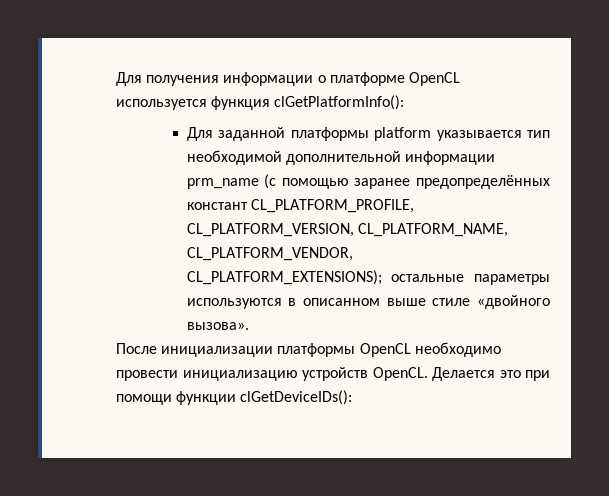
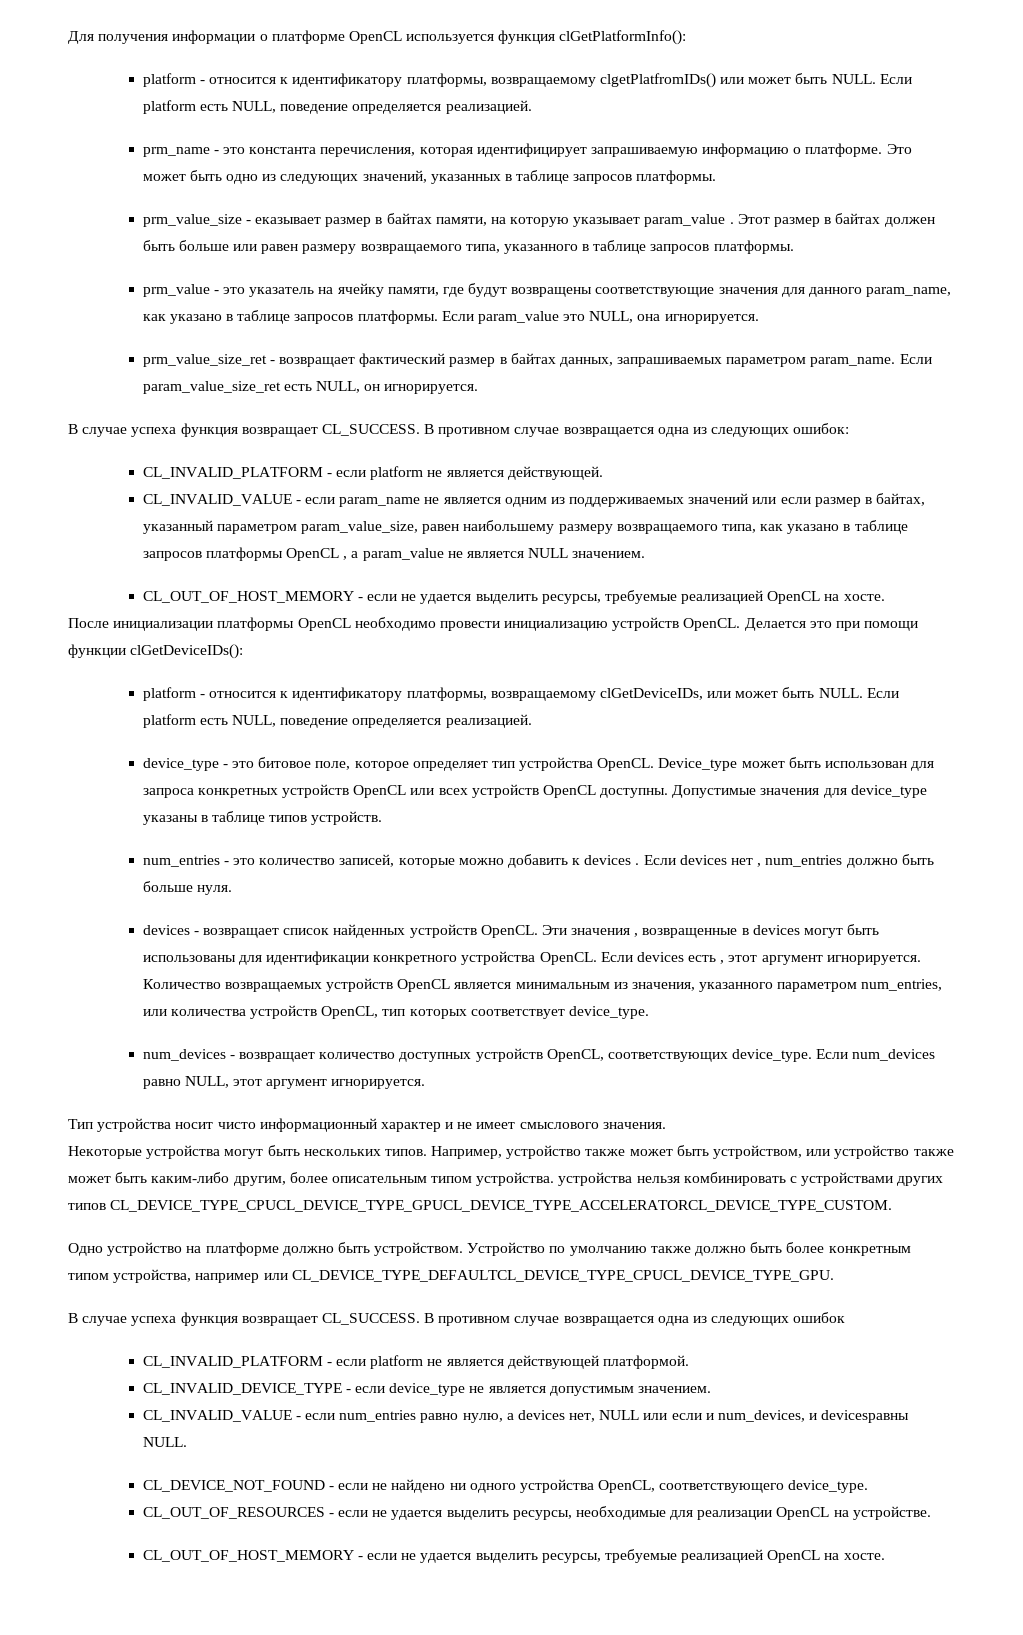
- Для заданной платформы platform указывается тип необходимой дополнительной информации prm_name (с помощью заранее предопределённых констант CL_PLATFORM_PROFILE, CL_PLATFORM_VERSION, CL_PLATFORM_NAME, CL_PLATFORM_VENDOR, CL_PLATFORM_EXTENSIONS); остальные параметры используются в описанном выше стиле «двойного вызова».
+ platform - относится к идентификатору платформы, возвращаемому clgetPlatfromIDs() или может быть NULL. Если platform есть NULL, поведение определяется реализацией.
+ prm_name - это константа перечисления, которая идентифицирует запрашиваемую информацию о платформе. Это может быть одно из следующих значений, указанных в таблице запросов платформы.
+ prm_value_size - eказывает размер в байтах памяти, на которую указывает param_value . Этот размер в байтах должен быть больше или равен размеру возвращаемого типа, указанного в таблице запросов платформы.
+ prm_value - это указатель на ячейку памяти, где будут возвращены соответствующие значения для данного param_name, как указано в таблице запросов платформы. Если param_value это NULL, она игнорируется.
+ prm_value_size_ret - возвращает фактический размер в байтах данных, запрашиваемых параметром param_name. Если param_value_size_ret есть NULL, он игнорируется.
+ В случае успеха функция возвращает CL_SUCCESS. В противном случае возвращается одна из следующих ошибок:
+ CL_INVALID_PLATFORM - если platform не является действующей.
+ CL_INVALID_VALUE - если param_name не является одним из поддерживаемых значений или если размер в байтах, указанный параметром param_value_size, равен наибольшему размеру возвращаемого типа, как указано в таблице запросов платформы OpenCL , а param_value не является NULL значением.
+ CL_OUT_OF_HOST_MEMORY - если не удается выделить ресурсы, требуемые реализацией OpenCL на хосте.
+ platform - относится к идентификатору платформы, возвращаемому clGetDeviceIDs, или может быть NULL. Если platform есть NULL, поведение определяется реализацией.
+ device_type - это битовое поле, которое определяет тип устройства OpenCL. Device_type может быть использован для запроса конкретных устройств OpenCL или всех устройств OpenCL доступны. Допустимые значения для device_type указаны в таблице типов устройств.
+ num_entries - это количество записей, которые можно добавить к devices . Если devices нет , num_entries должно быть больше нуля.
+ devices - возвращает список найденных устройств OpenCL. Эти значения , возвращенные в devices могут быть использованы для идентификации конкретного устройства OpenCL. Если devices есть , этот аргумент игнорируется. Количество возвращаемых устройств OpenCL является минимальным из значения, указанного параметром num_entries, или количества устройств OpenCL, тип которых соответствует device_type.
+ num_devices - возвращает количество доступных устройств OpenCL, соответствующих device_type. Если num_devices равно NULL, этот аргумент игнорируется.
+ Тип устройства носит чисто информационный характер и не имеет смыслового значения.
+ Некоторые устройства могут быть нескольких типов. Например, устройство также может быть устройством, или устройство также может быть каким-либо другим, более описательным типом устройства. устройства нельзя комбинировать с устройствами других типов CL_DEVICE_TYPE_CPUCL_DEVICE_TYPE_GPUCL_DEVICE_TYPE_ACCELERATORCL_DEVICE_TYPE_CUSTOM.
+ Одно устройство на платформе должно быть устройством. Устройство по умолчанию также должно быть более конкретным типом устройства, например или CL_DEVICE_TYPE_DEFAULTCL_DEVICE_TYPE_CPUCL_DEVICE_TYPE_GPU.
+ В случае успеха функция возвращает CL_SUCCESS. В противном случае возвращается одна из следующих ошибок
+ CL_INVALID_PLATFORM - если platform не является действующей платформой.
+ CL_INVALID_DEVICE_TYPE - если device_type не является допустимым значением.
+ CL_INVALID_VALUE - если num_entries равно нулю, а devices нет, NULL или если и num_devices, и devicesравны NULL.
+ CL_DEVICE_NOT_FOUND - если не найдено ни одного устройства OpenCL, соответствующего device_type.
+ CL_OUT_OF_RESOURCES - если не удается выделить ресурсы, необходимые для реализации OpenCL на устройстве.
+ CL_OUT_OF_HOST_MEMORY - если не удается выделить ресурсы, требуемые реализацией OpenCL на хосте.

